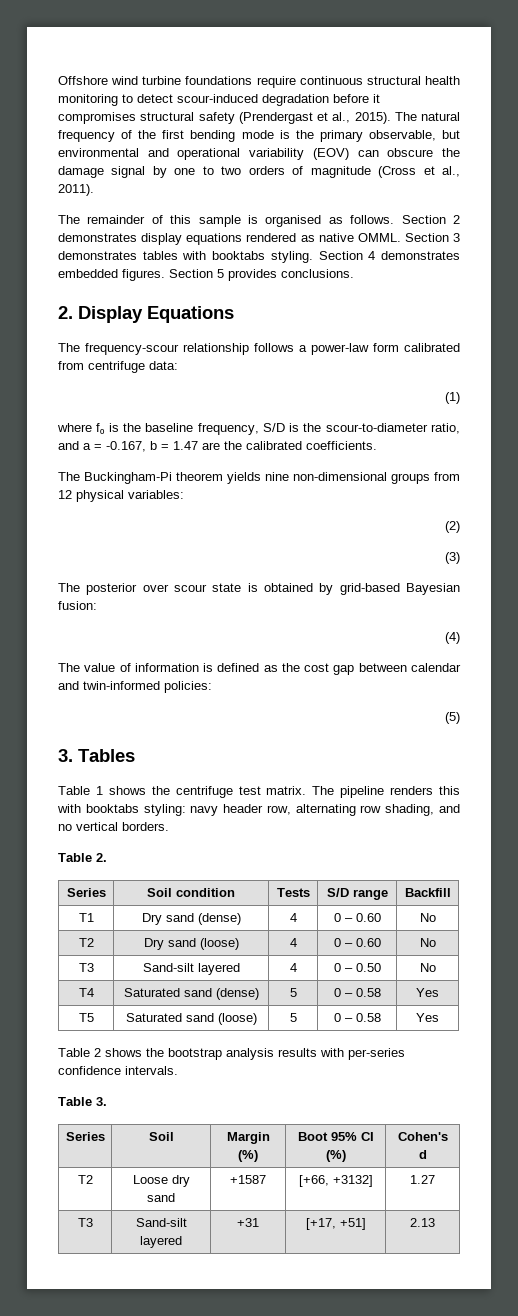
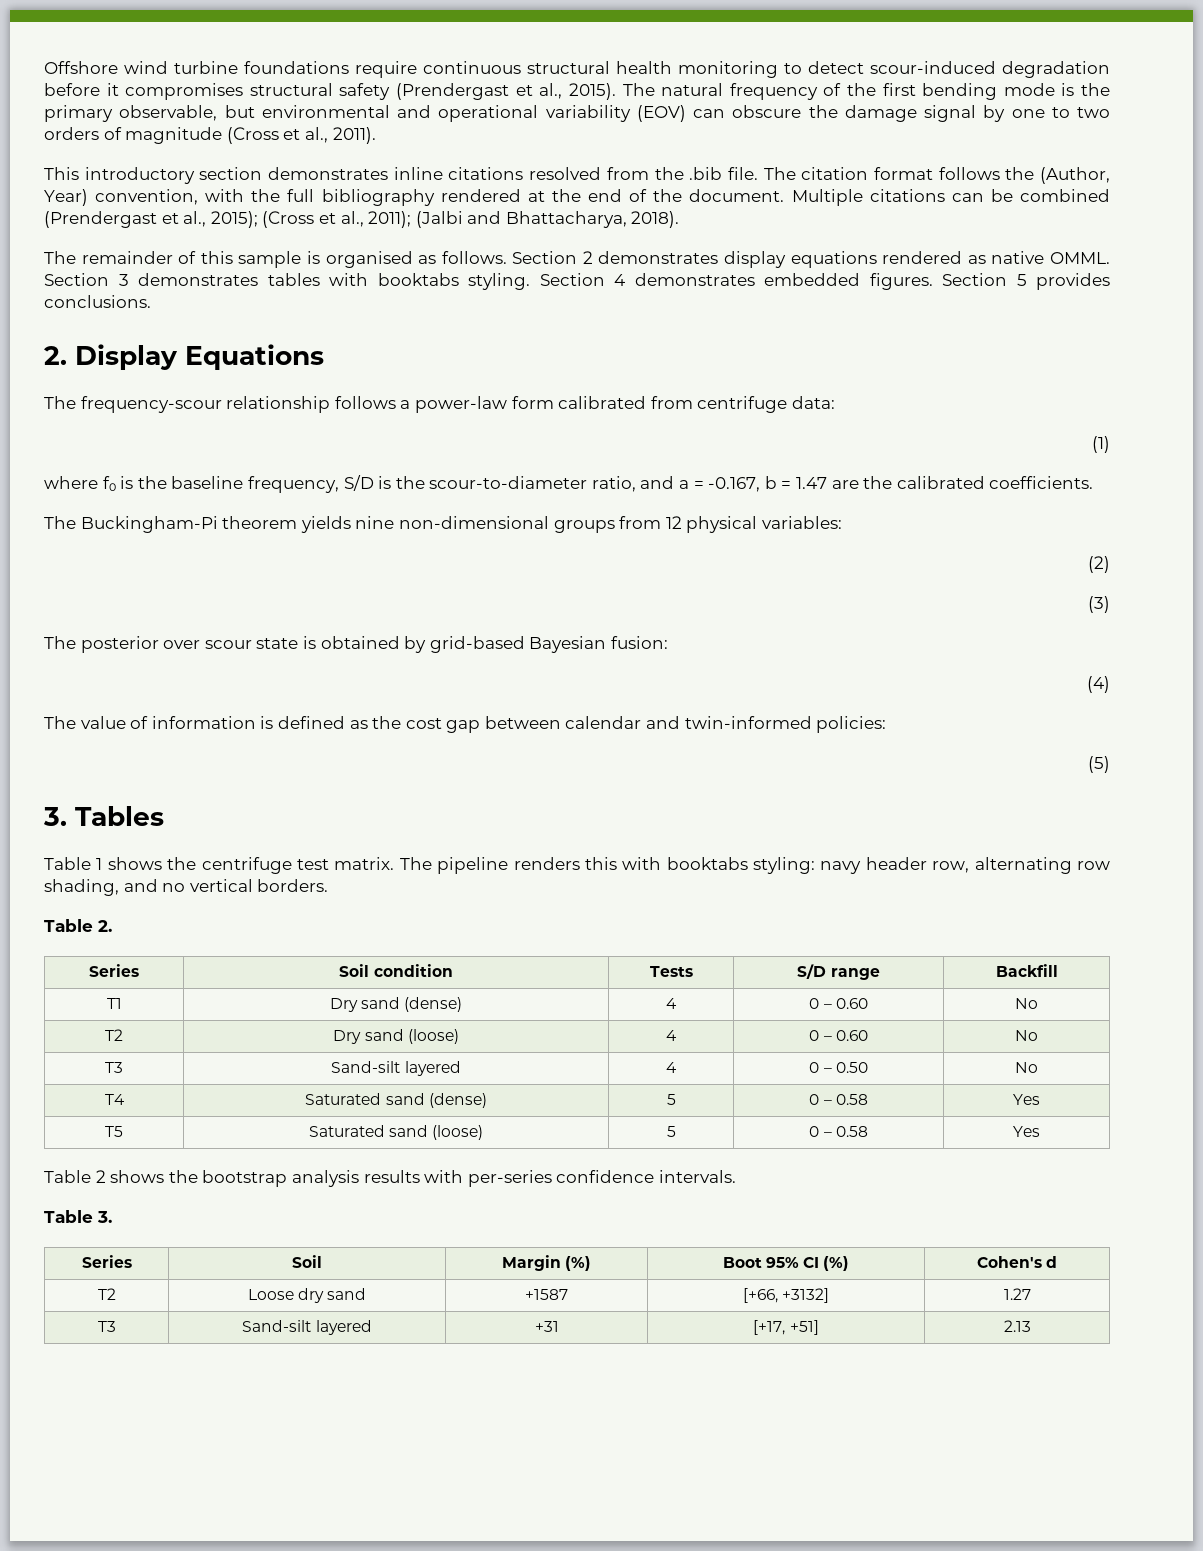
+ This introductory section demonstrates inline citations resolved from the .bib file. The citation format follows the (Author, Year) convention, with the full bibliography rendered at the end of the document. Multiple citations can be combined (Prendergast et al., 2015); (Cross et al., 2011); (Jalbi and Bhattacharya, 2018).

